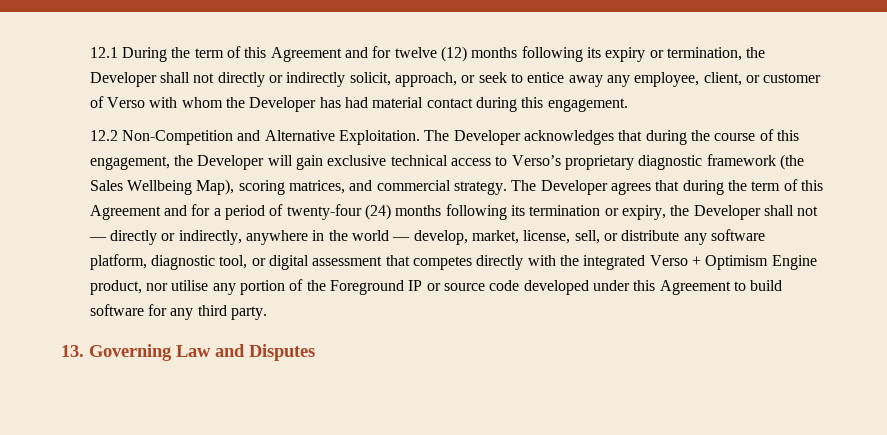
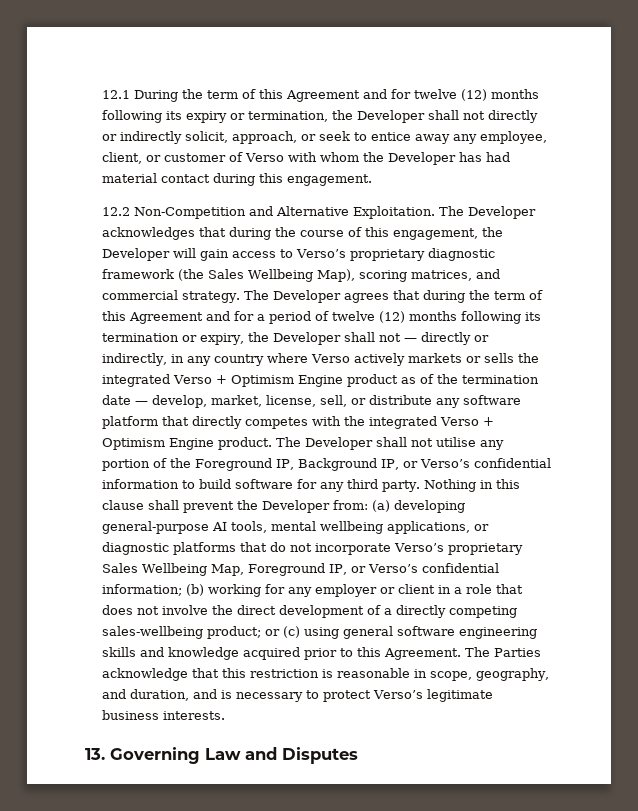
- The Developer acknowledges that during the course of this engagement, the Developer will gain exclusive technical access to Verso’s proprietary diagnostic framework (the Sales Wellbeing Map), scoring matrices, and commercial strategy.
+ The Developer acknowledges that during the course of this engagement, the Developer will gain access to Verso’s proprietary diagnostic framework (the Sales Wellbeing Map), scoring matrices, and commercial strategy.
- The Developer agrees that during the term of this Agreement and for a period of twenty-four (24) months following its termination or expiry, the Developer shall not — directly or indirectly, anywhere in the world — develop, market, license, sell, or distribute any software platform, diagnostic tool, or digital assessment that competes directly with the integrated Verso + Optimism Engine product, nor utilise any portion of the Foreground IP or source code developed under this Agreement to build software for any third party.
+ The Developer agrees that during the term of this Agreement and for a period of twelve (12) months following its termination or expiry, the Developer shall not — directly or indirectly, in any country where Verso actively markets or sells the integrated Verso + Optimism Engine product as of the termination date — develop, market, license, sell, or distribute any software platform that directly competes with the integrated Verso + Optimism Engine product. The Developer shall not utilise any portion of the Foreground IP, Background IP, or Verso’s confidential information to build software for any third party. Nothing in this clause shall prevent the Developer from: (a) developing general-purpose AI tools, mental wellbeing applications, or diagnostic platforms that do not incorporate Verso’s proprietary Sales Wellbeing Map, Foreground IP, or Verso’s confidential information; (b) working for any employer or client in a role that does not involve the direct development of a directly competing sales-wellbeing product; or (c) using general software engineering skills and knowledge acquired prior to this Agreement. The Parties acknowledge that this restriction is reasonable in scope, geography, and duration, and is necessary to protect Verso’s legitimate business interests.

